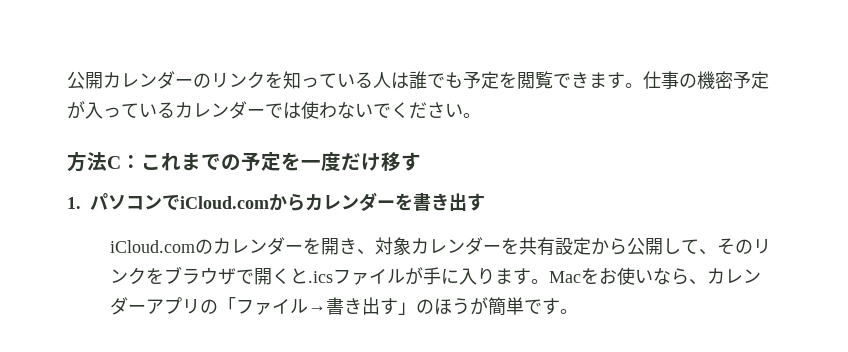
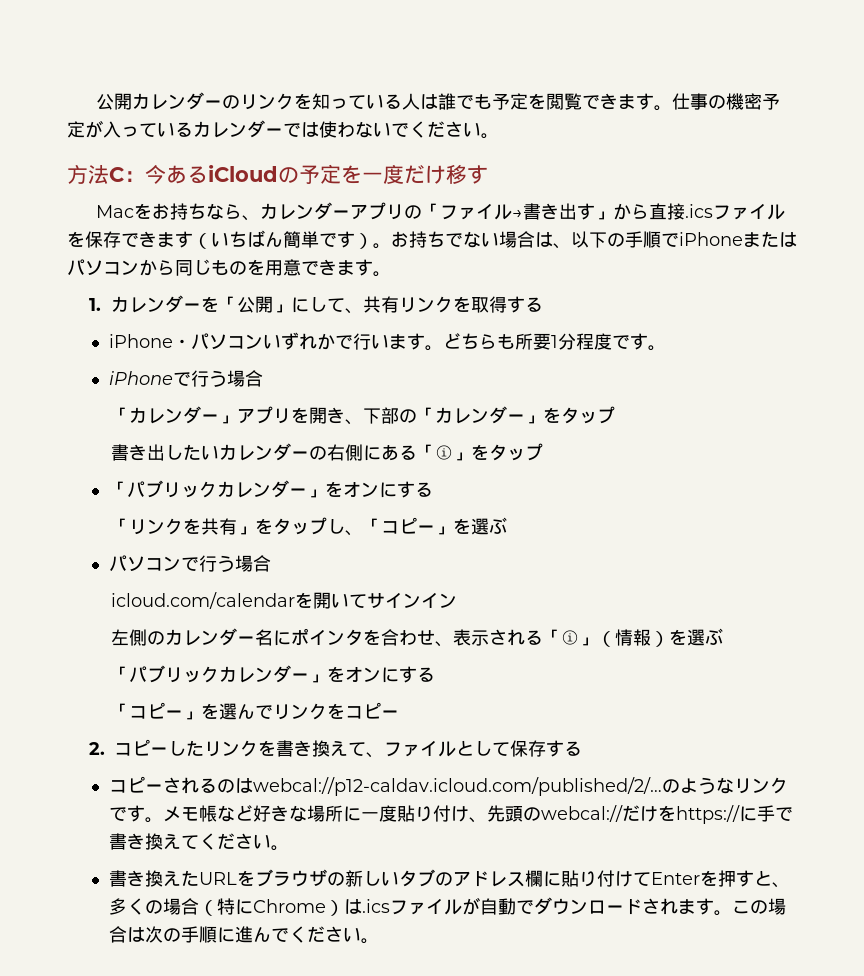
- 方法C：これまでの予定を一度だけ移す
+ 方法C：今あるiCloudの予定を一度だけ移す
- 1.パソコンでiCloud.comからカレンダーを書き出す
- iCloud.comのカレンダーを開き、対象カレンダーを共有設定から公開して、そのリンクをブラウザで開くと.icsファイルが手に入ります。Macをお使いなら、カレンダーアプリの「ファイル→書き出す」のほうが簡単です。
+ Macをお持ちなら、カレンダーアプリの「ファイル→書き出す」から直接.icsファイルを保存できます（いちばん簡単です）。お持ちでない場合は、以下の手順でiPhoneまたはパソコンから同じものを用意できます。
+ 1.カレンダーを「公開」にして、共有リンクを取得する
+ iPhone・パソコンいずれかで行います。どちらも所要1分程度です。
+ iPhoneで行う場合
+ 「カレンダー」アプリを開き、下部の「カレンダー」をタップ
+ 書き出したいカレンダーの右側にある「ⓘ」をタップ
+ 「パブリックカレンダー」をオンにする
+ 「リンクを共有」をタップし、「コピー」を選ぶ
+ パソコンで行う場合
+ icloud.com/calendarを開いてサインイン
+ 左側のカレンダー名にポインタを合わせ、表示される「ⓘ」（情報）を選ぶ
+ 「パブリックカレンダー」をオンにする
+ 「コピー」を選んでリンクをコピー
+ 2.コピーしたリンクを書き換えて、ファイルとして保存する
+ コピーされるのはwebcal://p12-caldav.icloud.com/published/2/…のようなリンクです。メモ帳など好きな場所に一度貼り付け、先頭のwebcal://だけをhttps://に手で書き換えてください。
+ 書き換えたURLをブラウザの新しいタブのアドレス欄に貼り付けてEnterを押すと、多くの場合（特にChrome）は.icsファイルが自動でダウンロードされます。この場合は次の手順に進んでください。

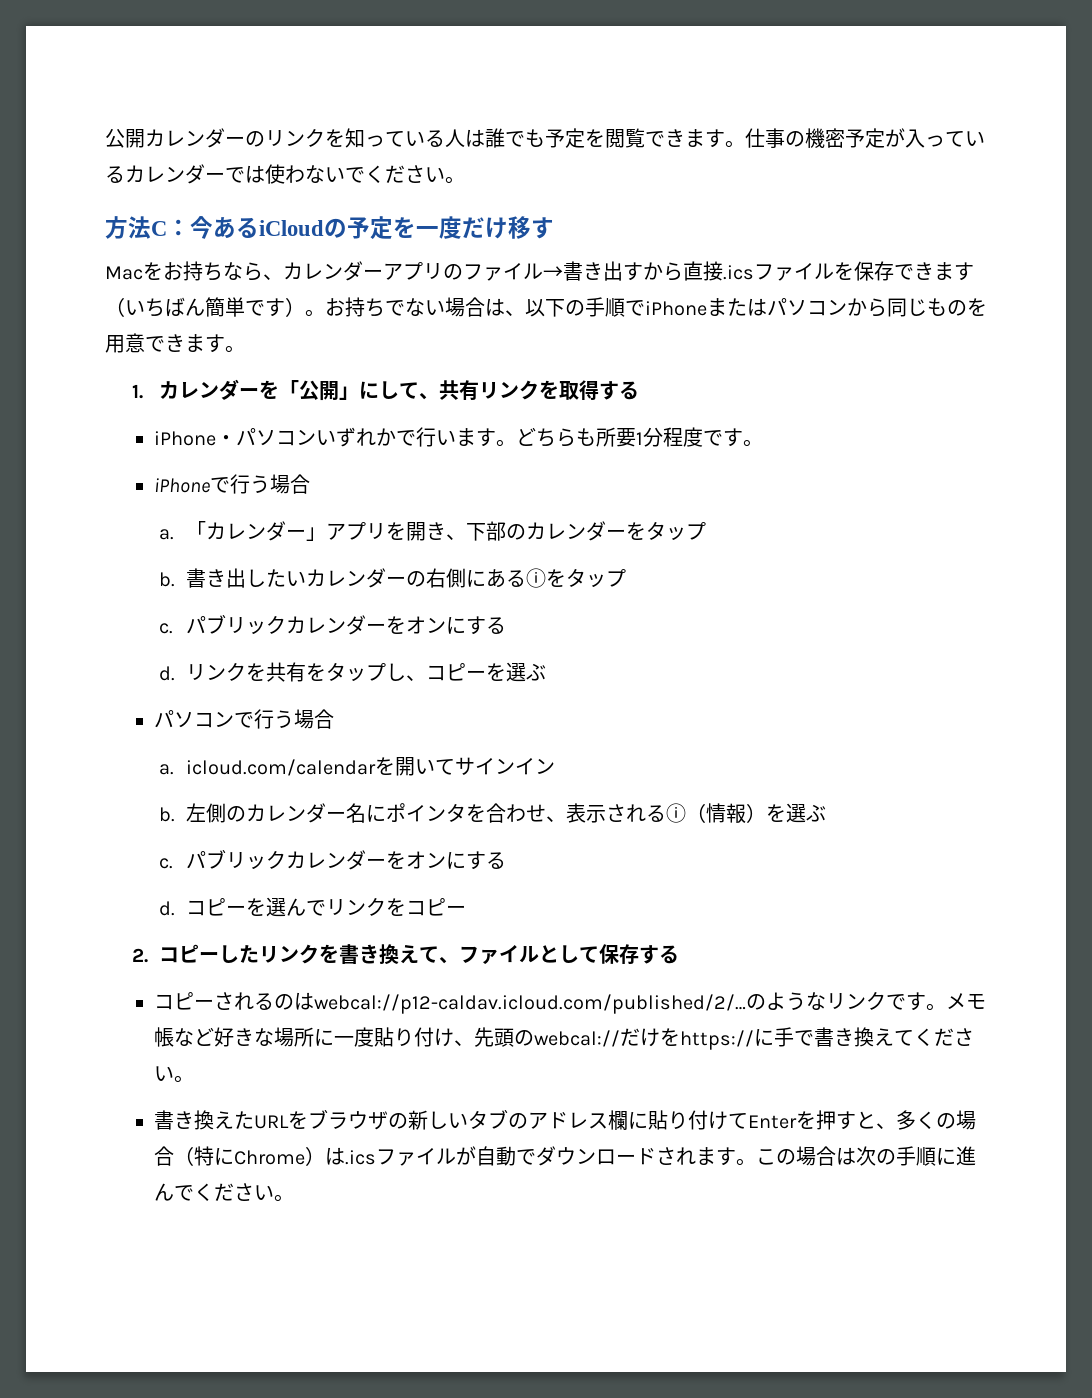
- Macをお持ちなら、カレンダーアプリの「ファイル→書き出す」から直接.icsファイルを保存できます（いちばん簡単です）。
+ Macをお持ちなら、カレンダーアプリのファイル→書き出すから直接.icsファイルを保存できます（いちばん簡単です）。
  iPhoneで行う場合
- 「カレンダー」アプリを開き、下部の「カレンダー」をタップ
- 書き出したいカレンダーの右側にある「ⓘ」をタップ
- 「パブリックカレンダー」をオンにする
- 「リンクを共有」をタップし、「コピー」を選ぶ
+ a.「カレンダー」アプリを開き、下部のカレンダーをタップ
+ b.書き出したいカレンダーの右側にあるⓘをタップ
+ c.パブリックカレンダーをオンにする
+ d.リンクを共有をタップし、コピーを選ぶ
- icloud.com/calendarを開いてサインイン
- 左側のカレンダー名にポインタを合わせ、表示される「ⓘ」（情報）を選ぶ
- 「パブリックカレンダー」をオンにする
- 「コピー」を選んでリンクをコピー
+ a. icloud.com/calendarを開いてサインイン
+ b.左側のカレンダー名にポインタを合わせ、表示されるⓘ（情報）を選ぶ
+ c.パブリックカレンダーをオンにする
+ d.コピーを選んでリンクをコピー

